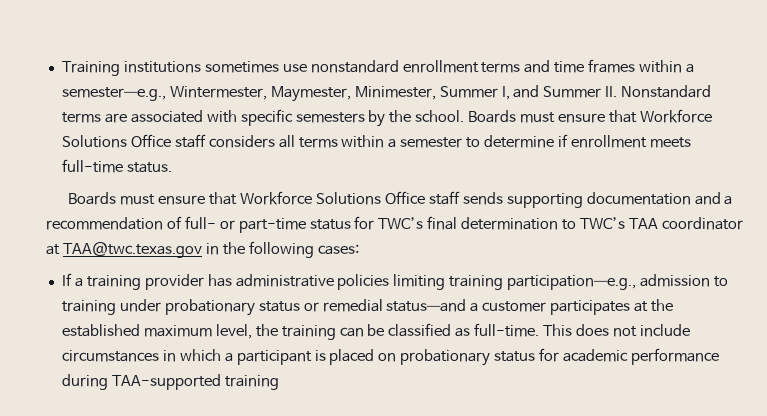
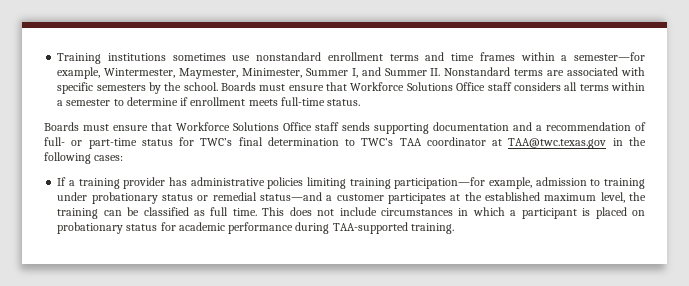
- Training institutions sometimes use nonstandard enrollment terms and time frames within a semester—e.g., Wintermester, Maymester, Minimester, Summer I, and Summer II. Nonstandard terms are associated with specific semesters by the school.
+ Training institutions sometimes use nonstandard enrollment terms and time frames within a semester—for example, Wintermester, Maymester, Minimester, Summer I, and Summer II. Nonstandard terms are associated with specific semesters by the school.
- If a training provider has administrative policies limiting training participation—e.g., admission to training under probationary status or remedial status—and a customer participates at the established maximum level, the training can be classified as full-time.
+ If a training provider has administrative policies limiting training participation—for example, admission to training under probationary status or remedial status—and a customer participates at the established maximum level, the training can be classified as full time.
- This does not include circumstances in which a participant is placed on probationary status for academic performance during TAA-supported training
+ This does not include circumstances in which a participant is placed on probationary status for academic performance during TAA-supported training.

